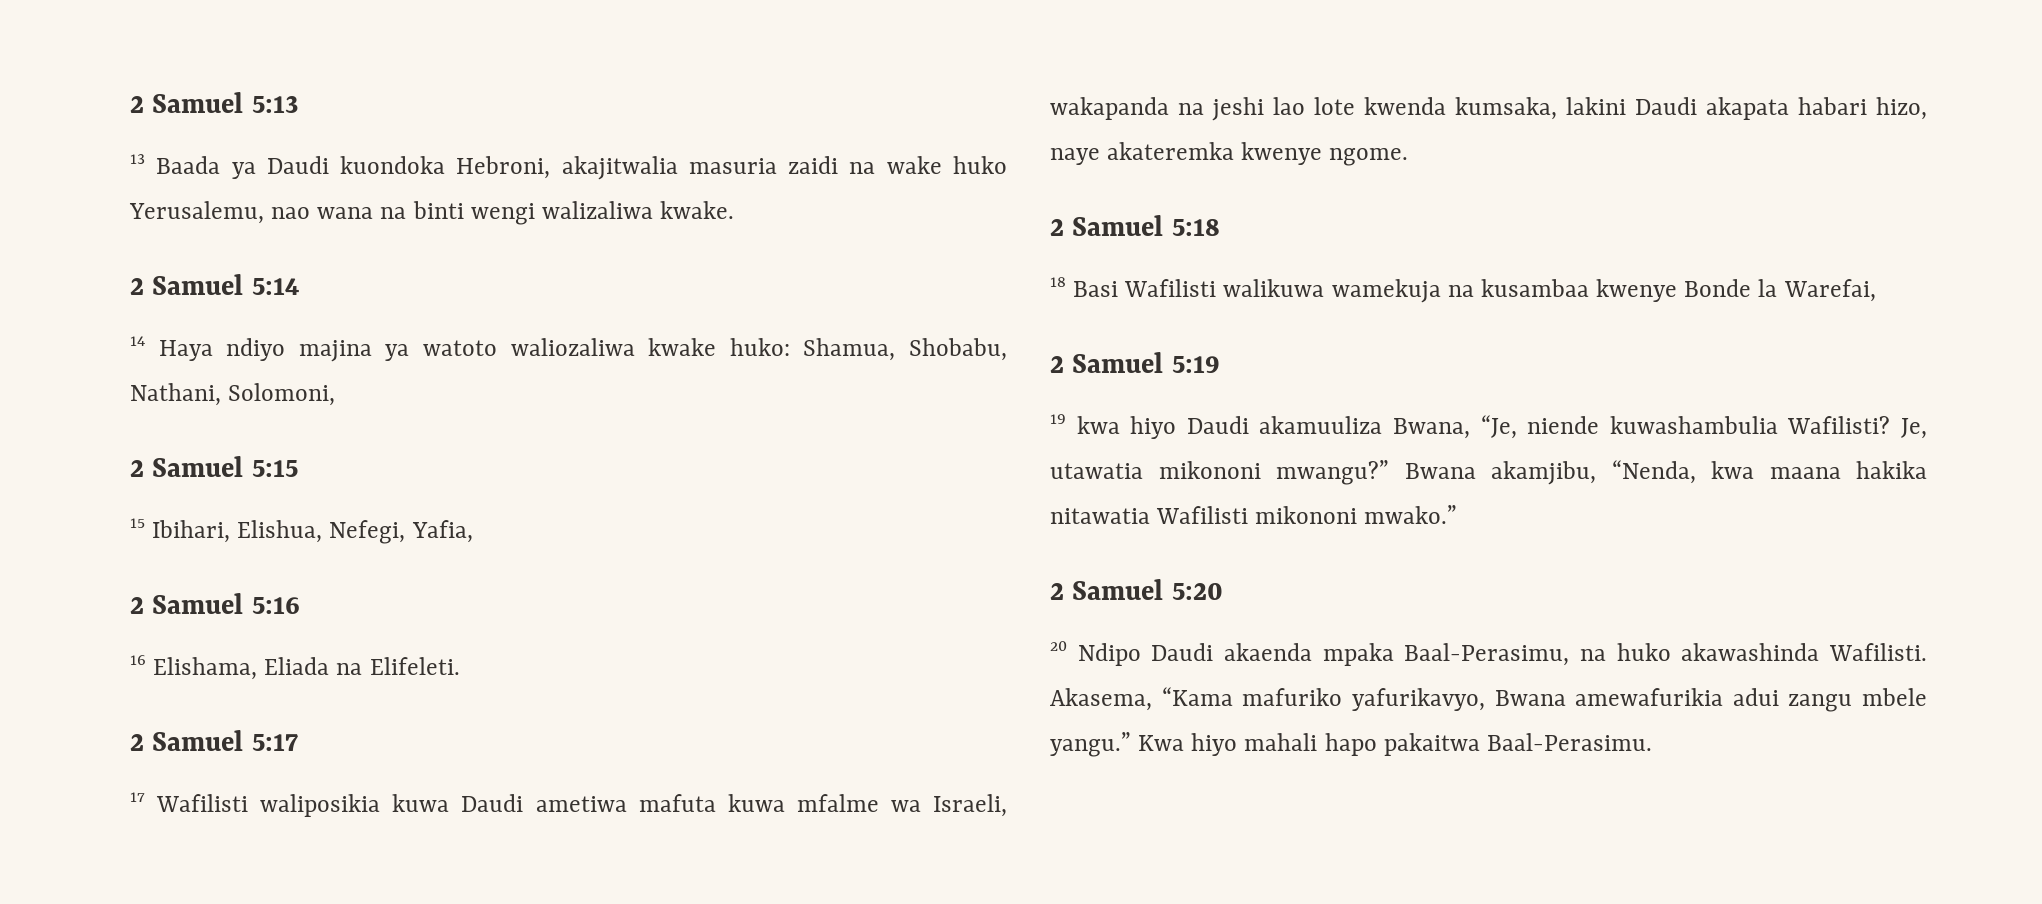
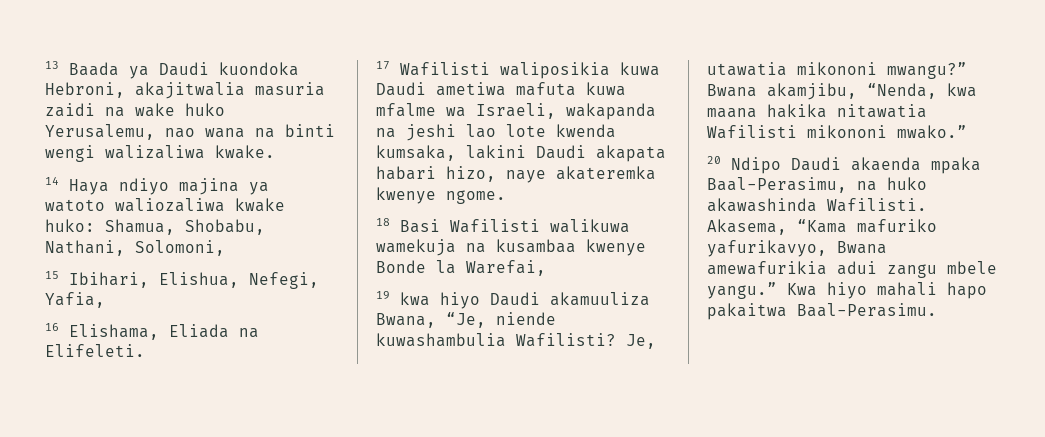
- 2 Samuel 5:13
- 2 Samuel 5:14
- 2 Samuel 5:15
- 2 Samuel 5:16
- 2 Samuel 5:17
- 2 Samuel 5:18
- 2 Samuel 5:19
- 2 Samuel 5:20

